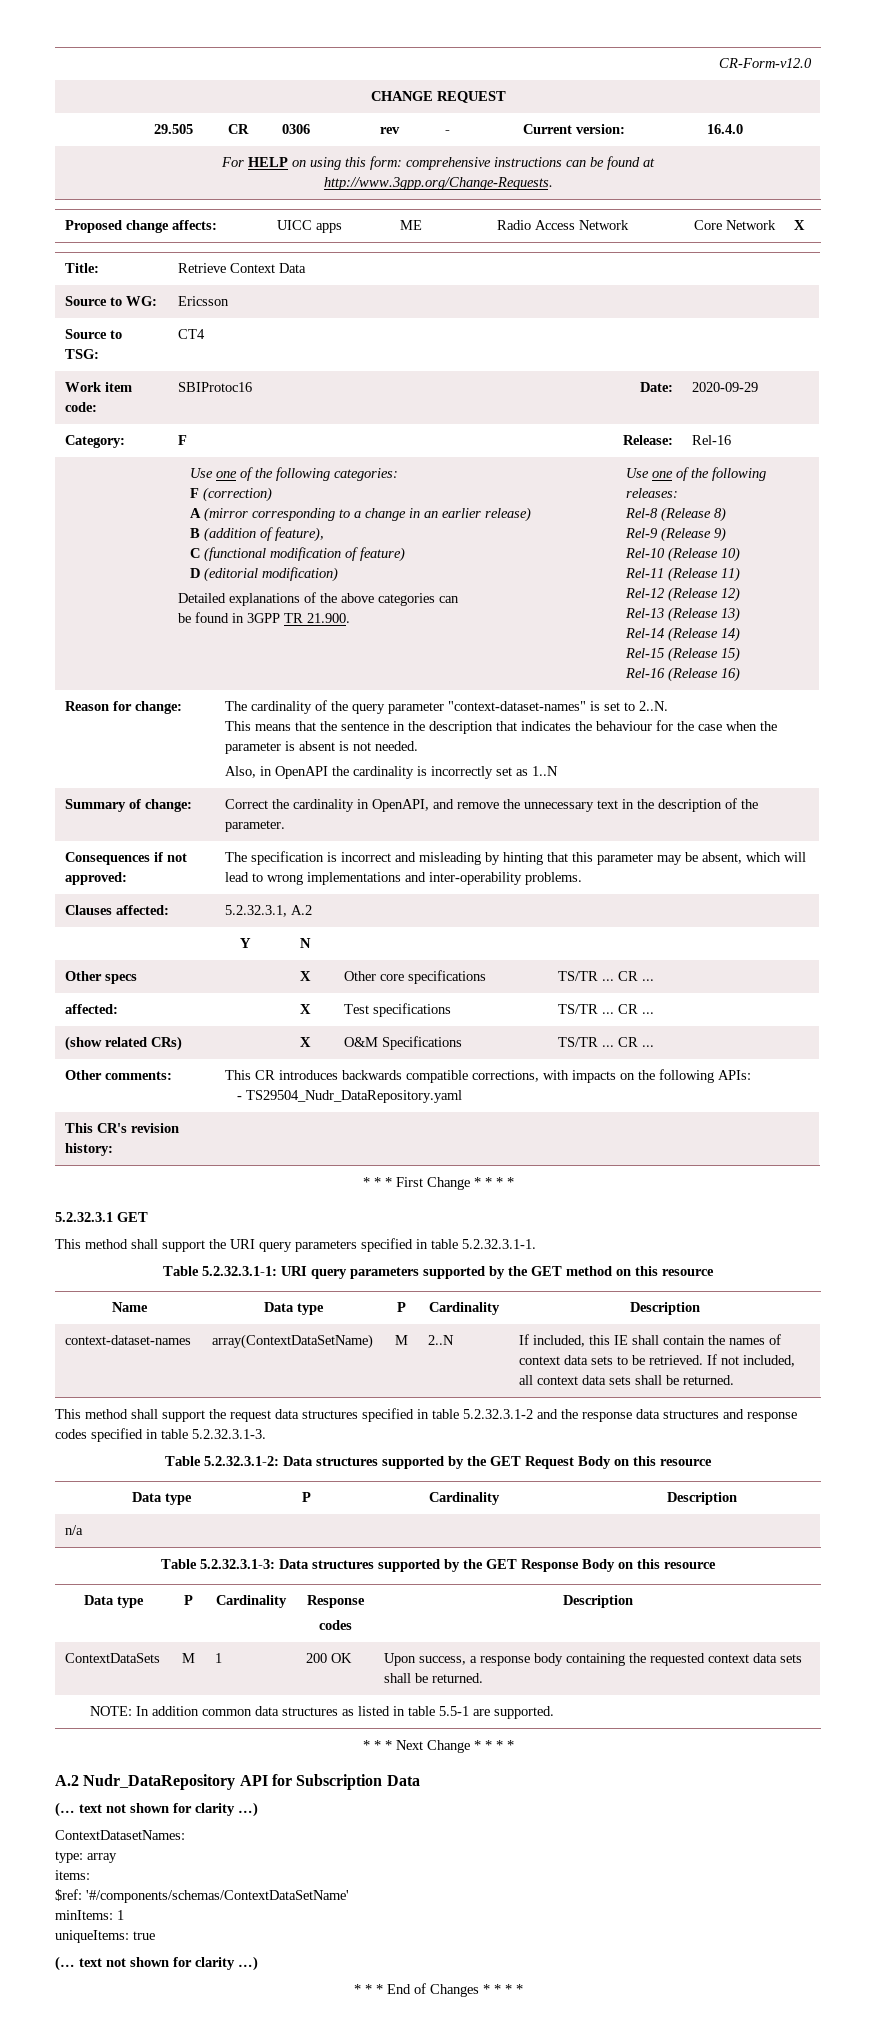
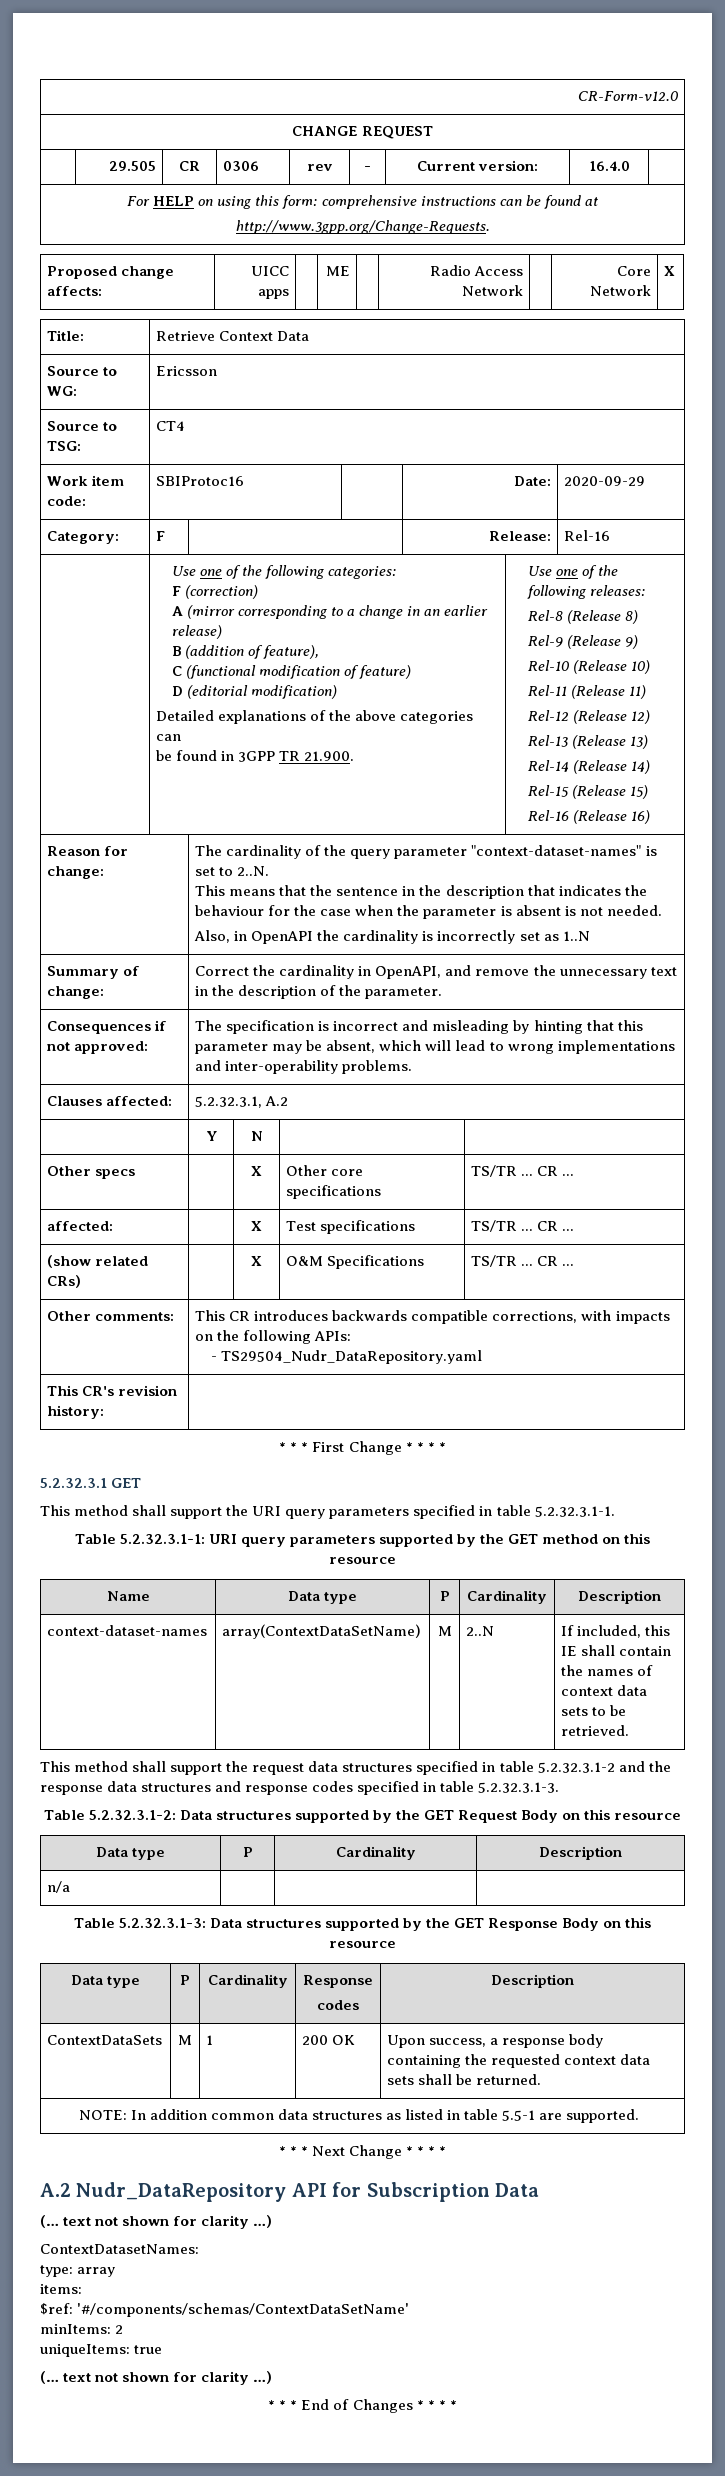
- context-dataset-names | array(ContextDataSetName) | M | 2..N | If included, this IE shall contain the names of context data sets to be retrieved. If not included, all context data sets shall be returned.
+ context-dataset-names | array(ContextDataSetName) | M | 2..N | If included, this IE shall contain the names of context data sets to be retrieved.
- minItems: 1
+ minItems: 2

